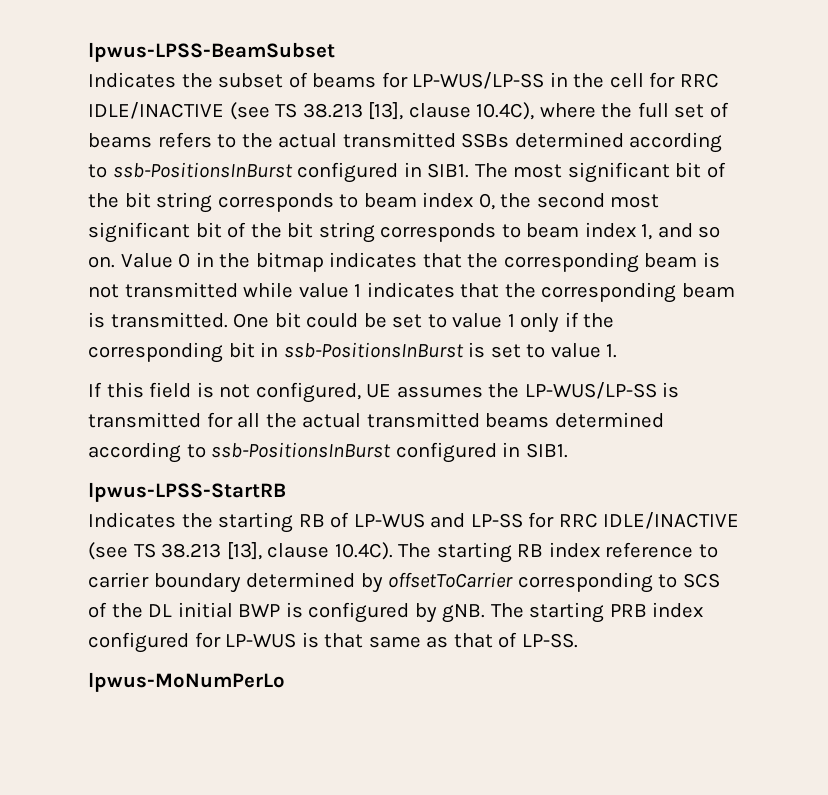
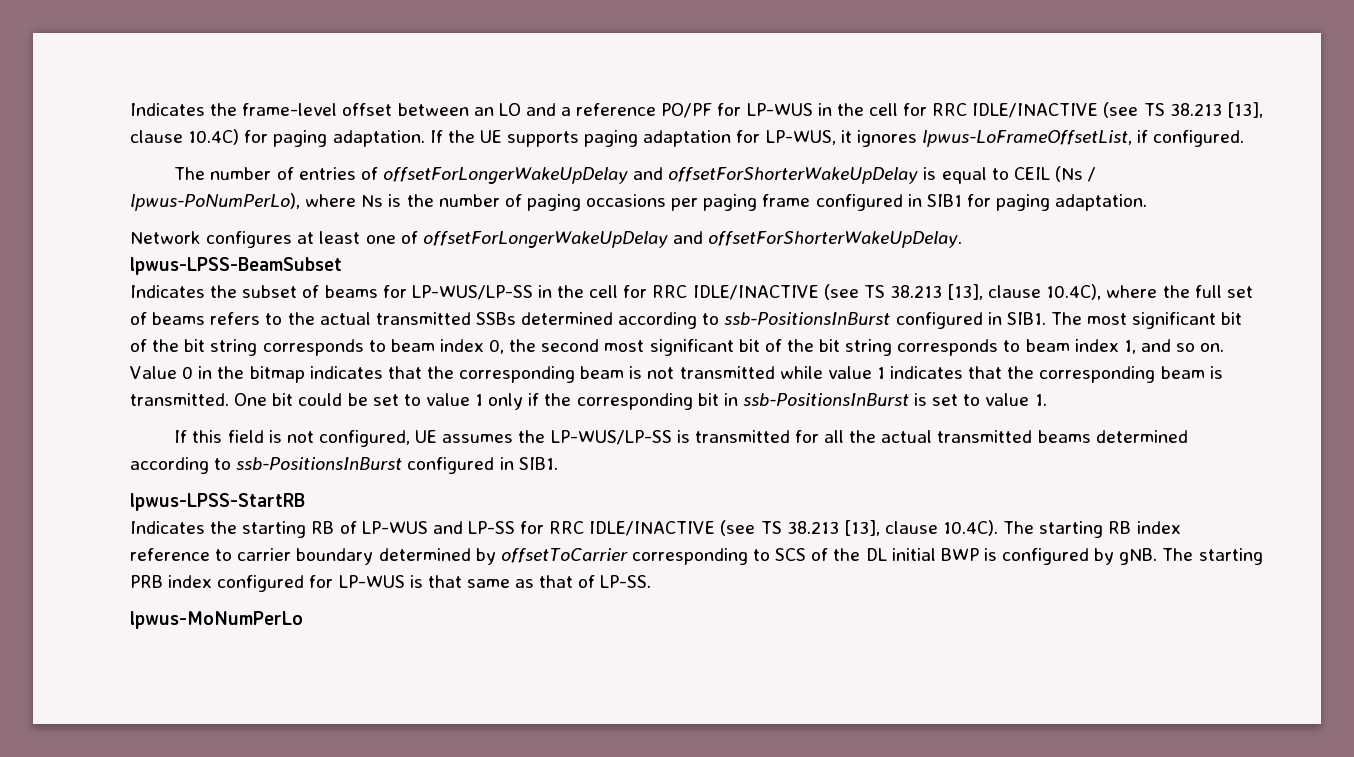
+ Indicates the frame-level offset between an LO and a reference PO/PF for LP-WUS in the cell for RRC IDLE/INACTIVE (see TS 38.213 [13], clause 10.4C) for paging adaptation. If the UE supports paging adaptation for LP-WUS, it ignores lpwus-LoFrameOffsetList, if configured.
+ The number of entries of offsetForLongerWakeUpDelay and offsetForShorterWakeUpDelay is equal to CEIL (Ns / lpwus-PoNumPerLo), where Ns is the number of paging occasions per paging frame configured in SIB1 for paging adaptation.
+ Network configures at least one of offsetForLongerWakeUpDelay and offsetForShorterWakeUpDelay.

